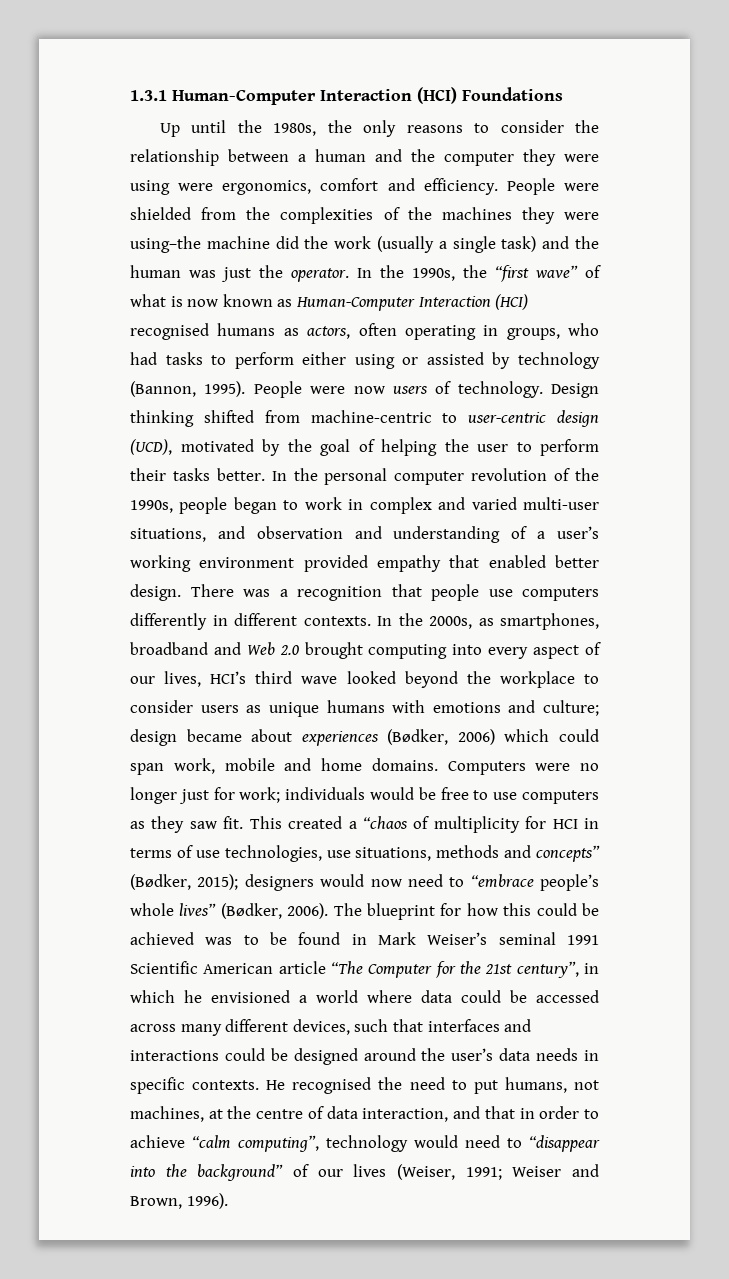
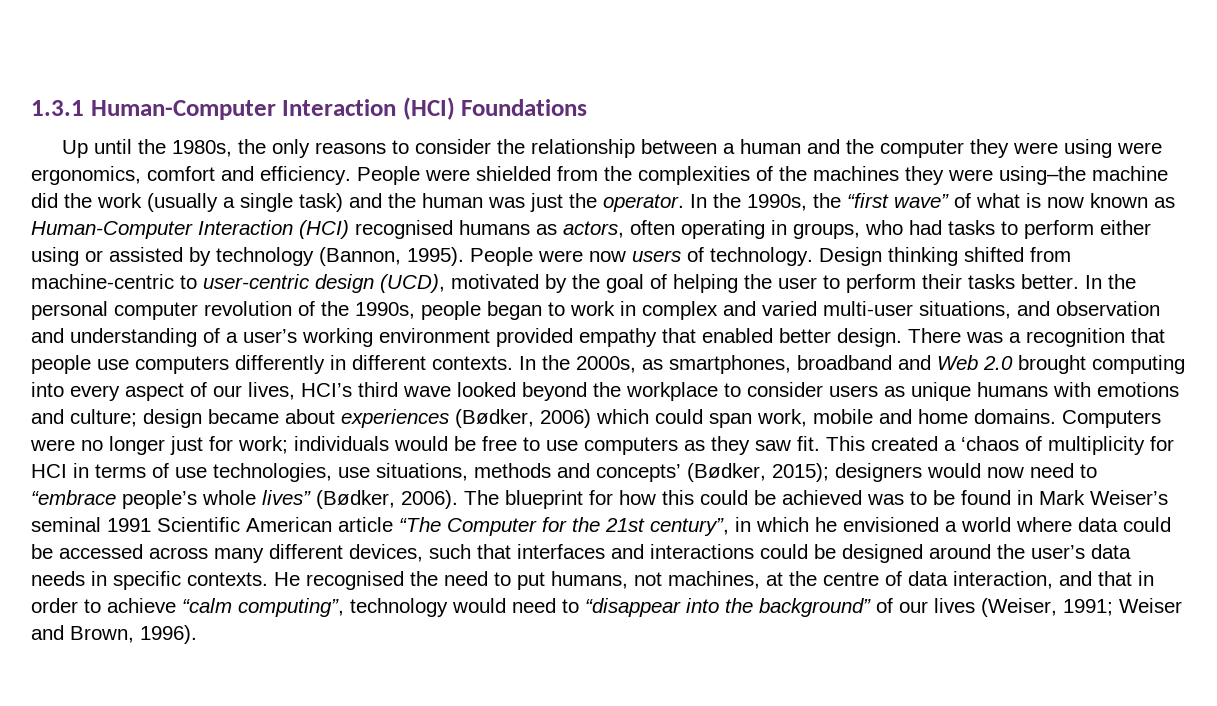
- This created a “chaos of multiplicity for HCI in terms of use technologies, use situations, methods and concepts” (Bødker, 2015); designers would now need to “embrace people’s whole lives” (Bødker, 2006).
+ This created a ‘chaos of multiplicity for HCI in terms of use technologies, use situations, methods and concepts’ (Bødker, 2015); designers would now need to “embrace people’s whole lives” (Bødker, 2006).

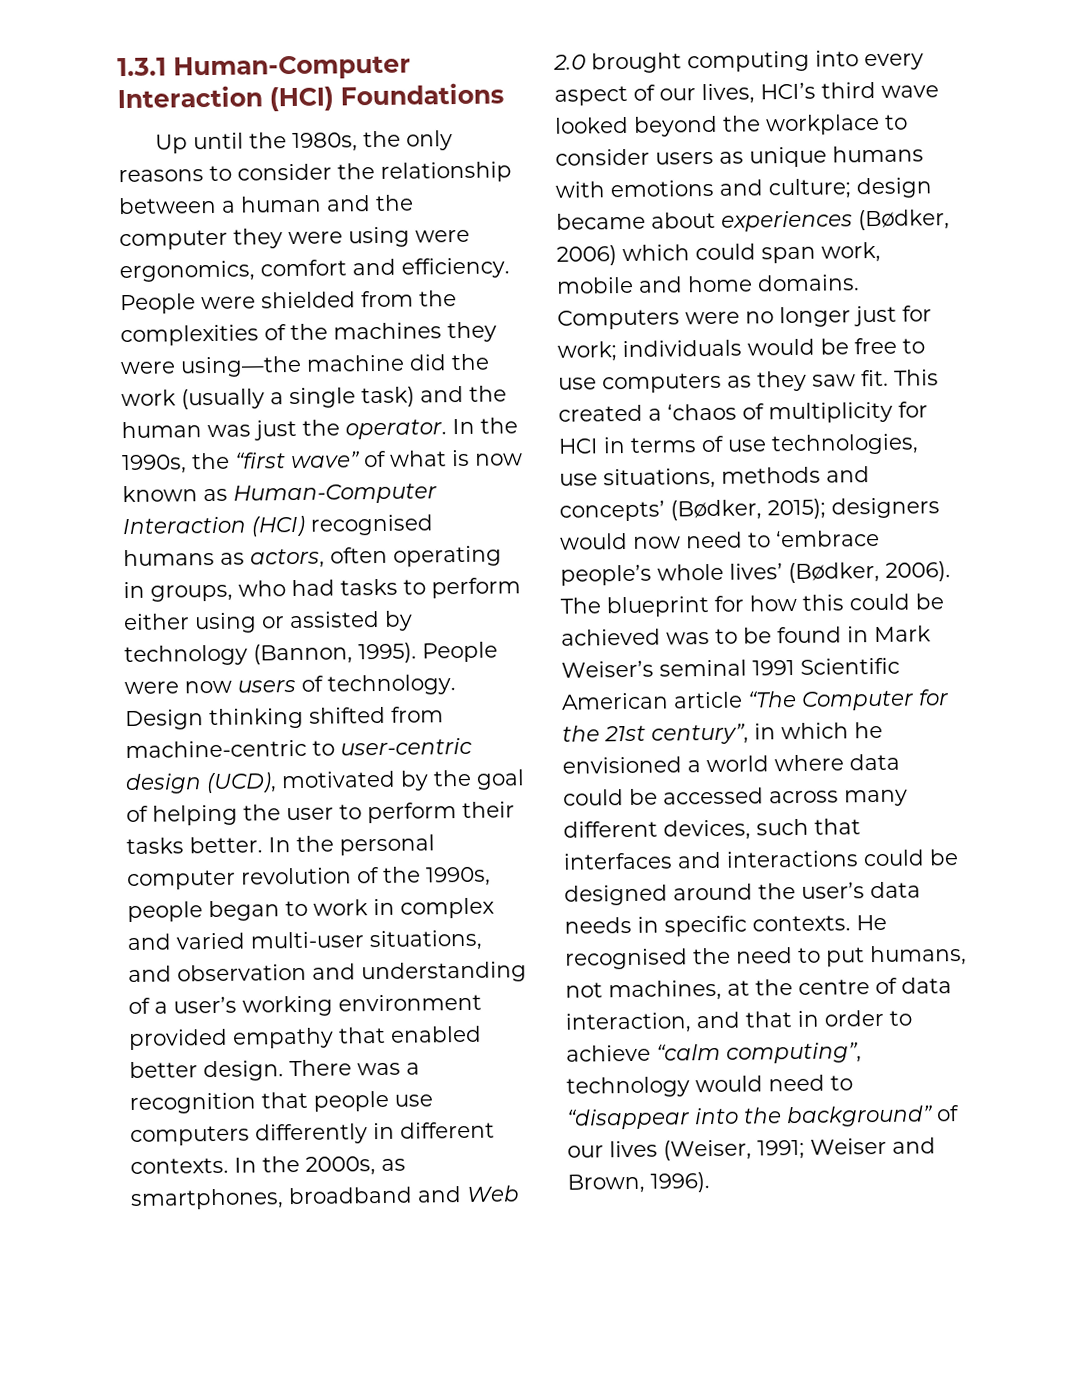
- People were shielded from the complexities of the machines they were using–the machine did the work (usually a single task) and the human was just the operator.
+ People were shielded from the complexities of the machines they were using—the machine did the work (usually a single task) and the human was just the operator.
- This created a ‘chaos of multiplicity for HCI in terms of use technologies, use situations, methods and concepts’ (Bødker, 2015); designers would now need to “embrace people’s whole lives” (Bødker, 2006).
+ This created a ‘chaos of multiplicity for HCI in terms of use technologies, use situations, methods and concepts’ (Bødker, 2015); designers would now need to ‘embrace people’s whole lives’ (Bødker, 2006).

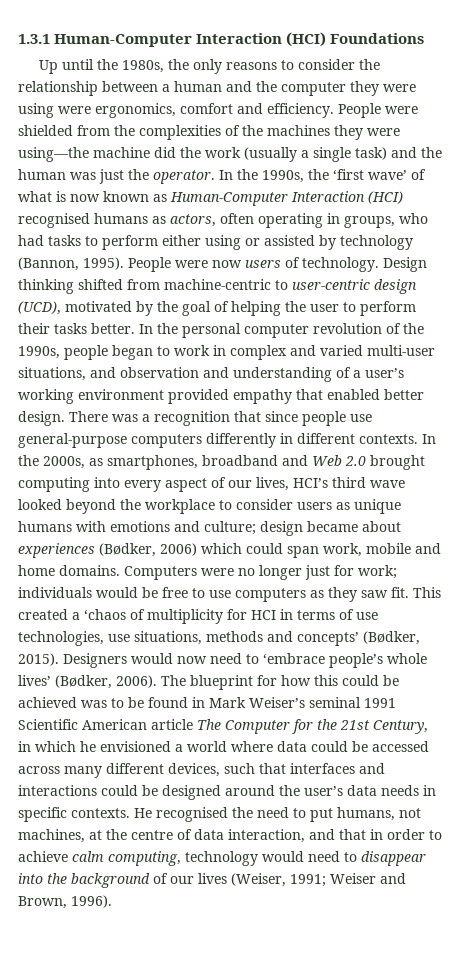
- In the 1990s, the “first wave” of what is now known as Human-Computer Interaction (HCI) recognised humans as actors, often operating in groups, who had tasks to perform either using or assisted by technology (Bannon, 1995).
+ In the 1990s, the ‘first wave’ of what is now known as Human-Computer Interaction (HCI) recognised humans as actors, often operating in groups, who had tasks to perform either using or assisted by technology (Bannon, 1995).
- There was a recognition that people use computers differently in different contexts.
+ There was a recognition that since people use general-purpose computers differently in different contexts.
- This created a ‘chaos of multiplicity for HCI in terms of use technologies, use situations, methods and concepts’ (Bødker, 2015); designers would now need to ‘embrace people’s whole lives’ (Bødker, 2006).
+ This created a ‘chaos of multiplicity for HCI in terms of use technologies, use situations, methods and concepts’ (Bødker, 2015). Designers would now need to ‘embrace people’s whole lives’ (Bødker, 2006).
- The blueprint for how this could be achieved was to be found in Mark Weiser’s seminal 1991 Scientific American article “The Computer for the 21st century”, in which he envisioned a world where data could be accessed across many different devices, such that interfaces and interactions could be designed around the user’s data needs in specific contexts.
+ The blueprint for how this could be achieved was to be found in Mark Weiser’s seminal 1991 Scientific American article The Computer for the 21st Century, in which he envisioned a world where data could be accessed across many different devices, such that interfaces and interactions could be designed around the user’s data needs in specific contexts.
- He recognised the need to put humans, not machines, at the centre of data interaction, and that in order to achieve “calm computing”, technology would need to “disappear into the background” of our lives (Weiser, 1991; Weiser and Brown, 1996).
+ He recognised the need to put humans, not machines, at the centre of data interaction, and that in order to achieve calm computing, technology would need to disappear into the background of our lives (Weiser, 1991; Weiser and Brown, 1996).

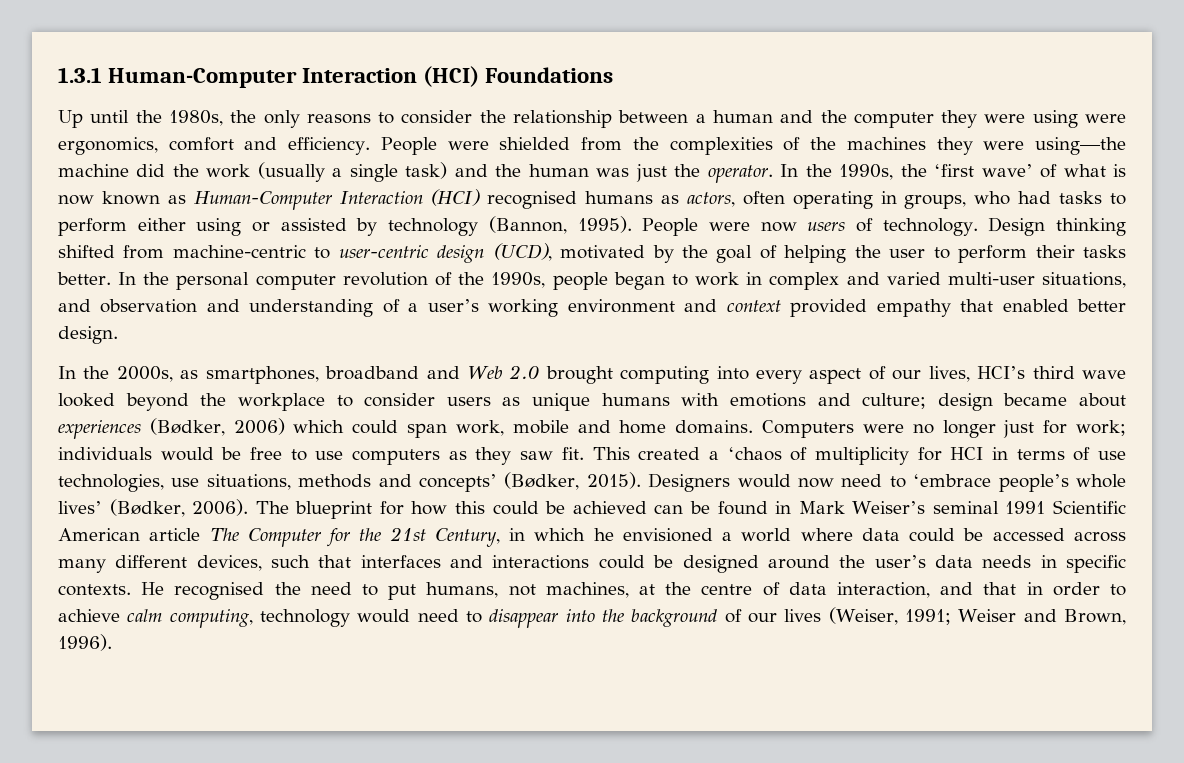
- In the personal computer revolution of the 1990s, people began to work in complex and varied multi-user situations, and observation and understanding of a user’s working environment provided empathy that enabled better design. There was a recognition that since people use general-purpose computers differently in different contexts. In the 2000s, as smartphones, broadband and Web 2.0 brought computing into every aspect of our lives, HCI’s third wave looked beyond the workplace to consider users as unique humans with emotions and culture;
+ In the personal computer revolution of the 1990s, people began to work in complex and varied multi-user situations, and observation and understanding of a user’s working environment and context provided empathy that enabled better design.
+ In the 2000s, as smartphones, broadband and Web 2.0 brought computing into every aspect of our lives, HCI’s third wave looked beyond the workplace to consider users as unique humans with emotions and culture;
- The blueprint for how this could be achieved was to be found in Mark Weiser’s seminal 1991 Scientific American article The Computer for the 21st Century, in which he envisioned a world where data could be accessed across many different devices, such that interfaces and interactions could be designed around the user’s data needs in specific contexts.
+ The blueprint for how this could be achieved can be found in Mark Weiser’s seminal 1991 Scientific American article The Computer for the 21st Century, in which he envisioned a world where data could be accessed across many different devices, such that interfaces and interactions could be designed around the user’s data needs in specific contexts.

